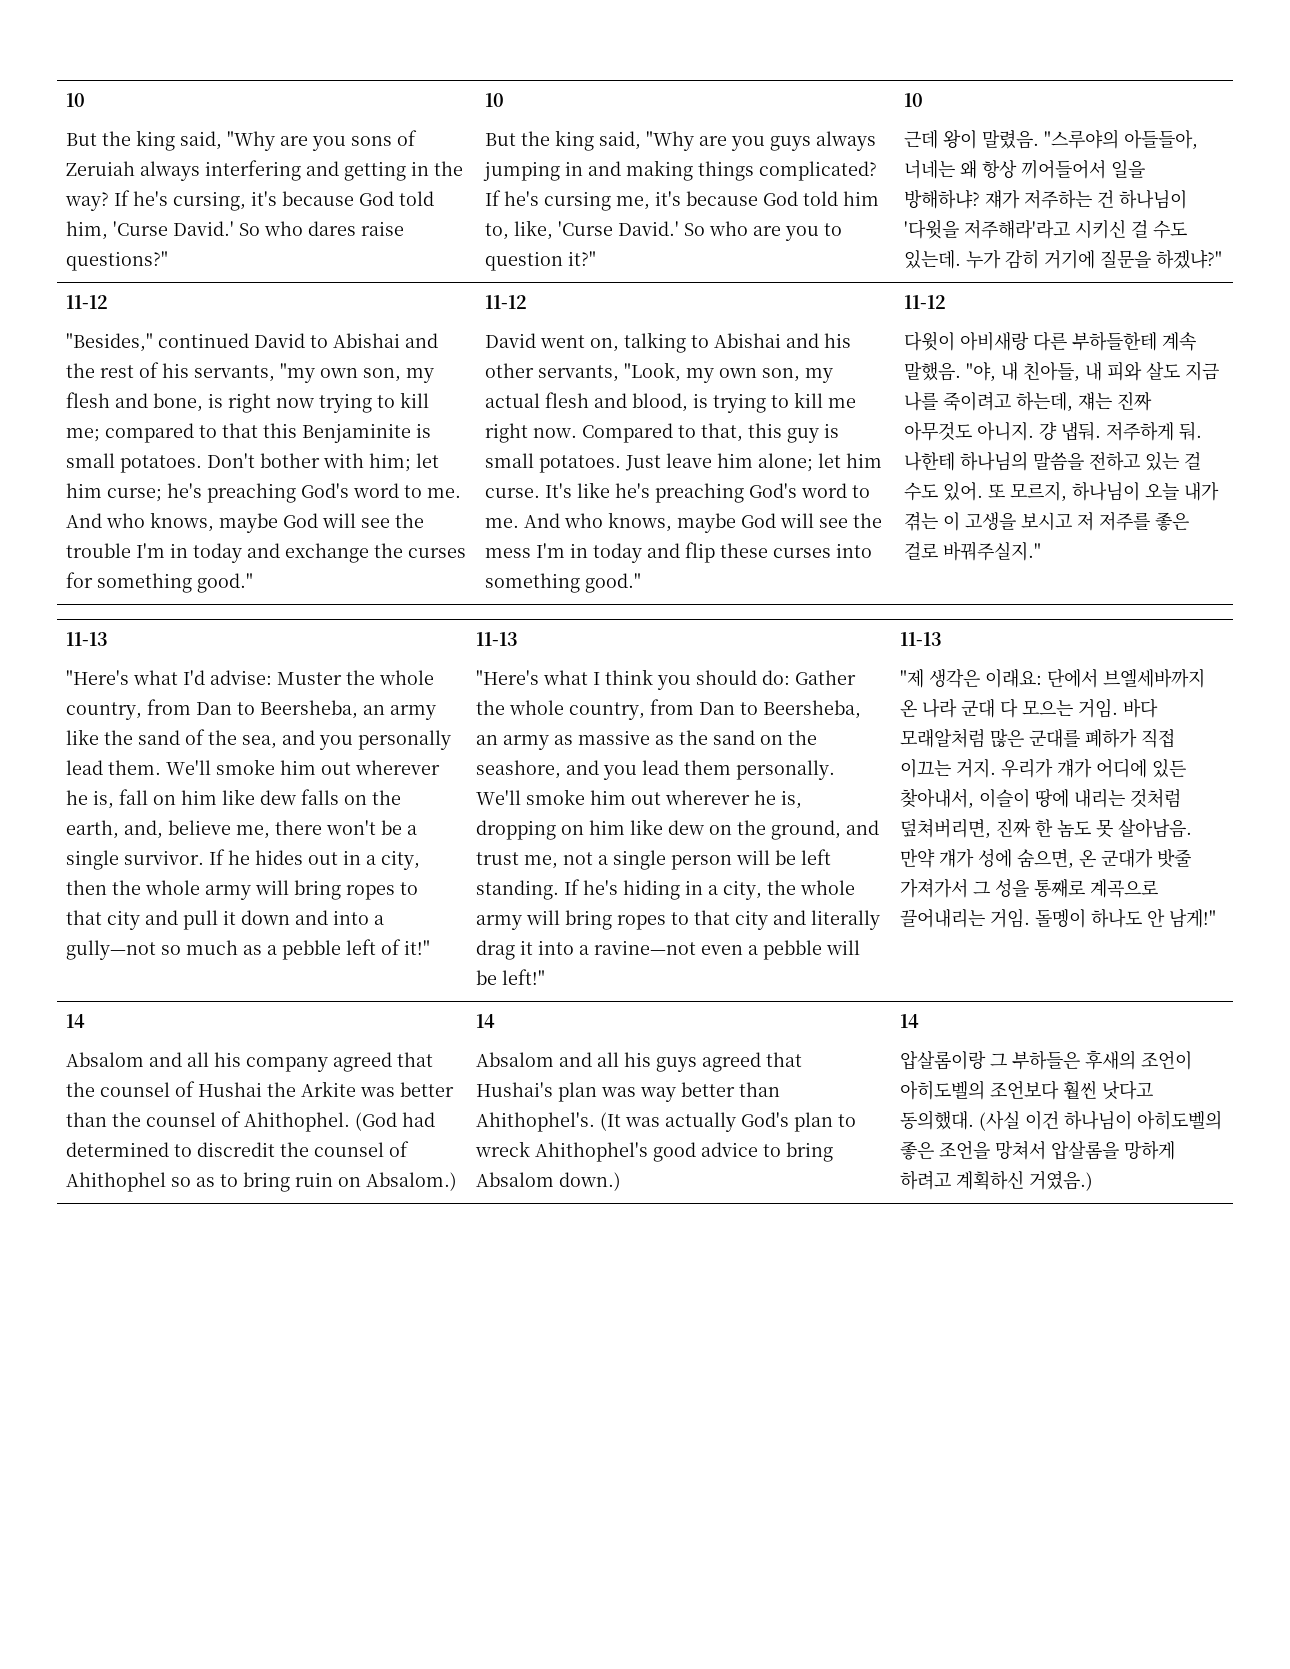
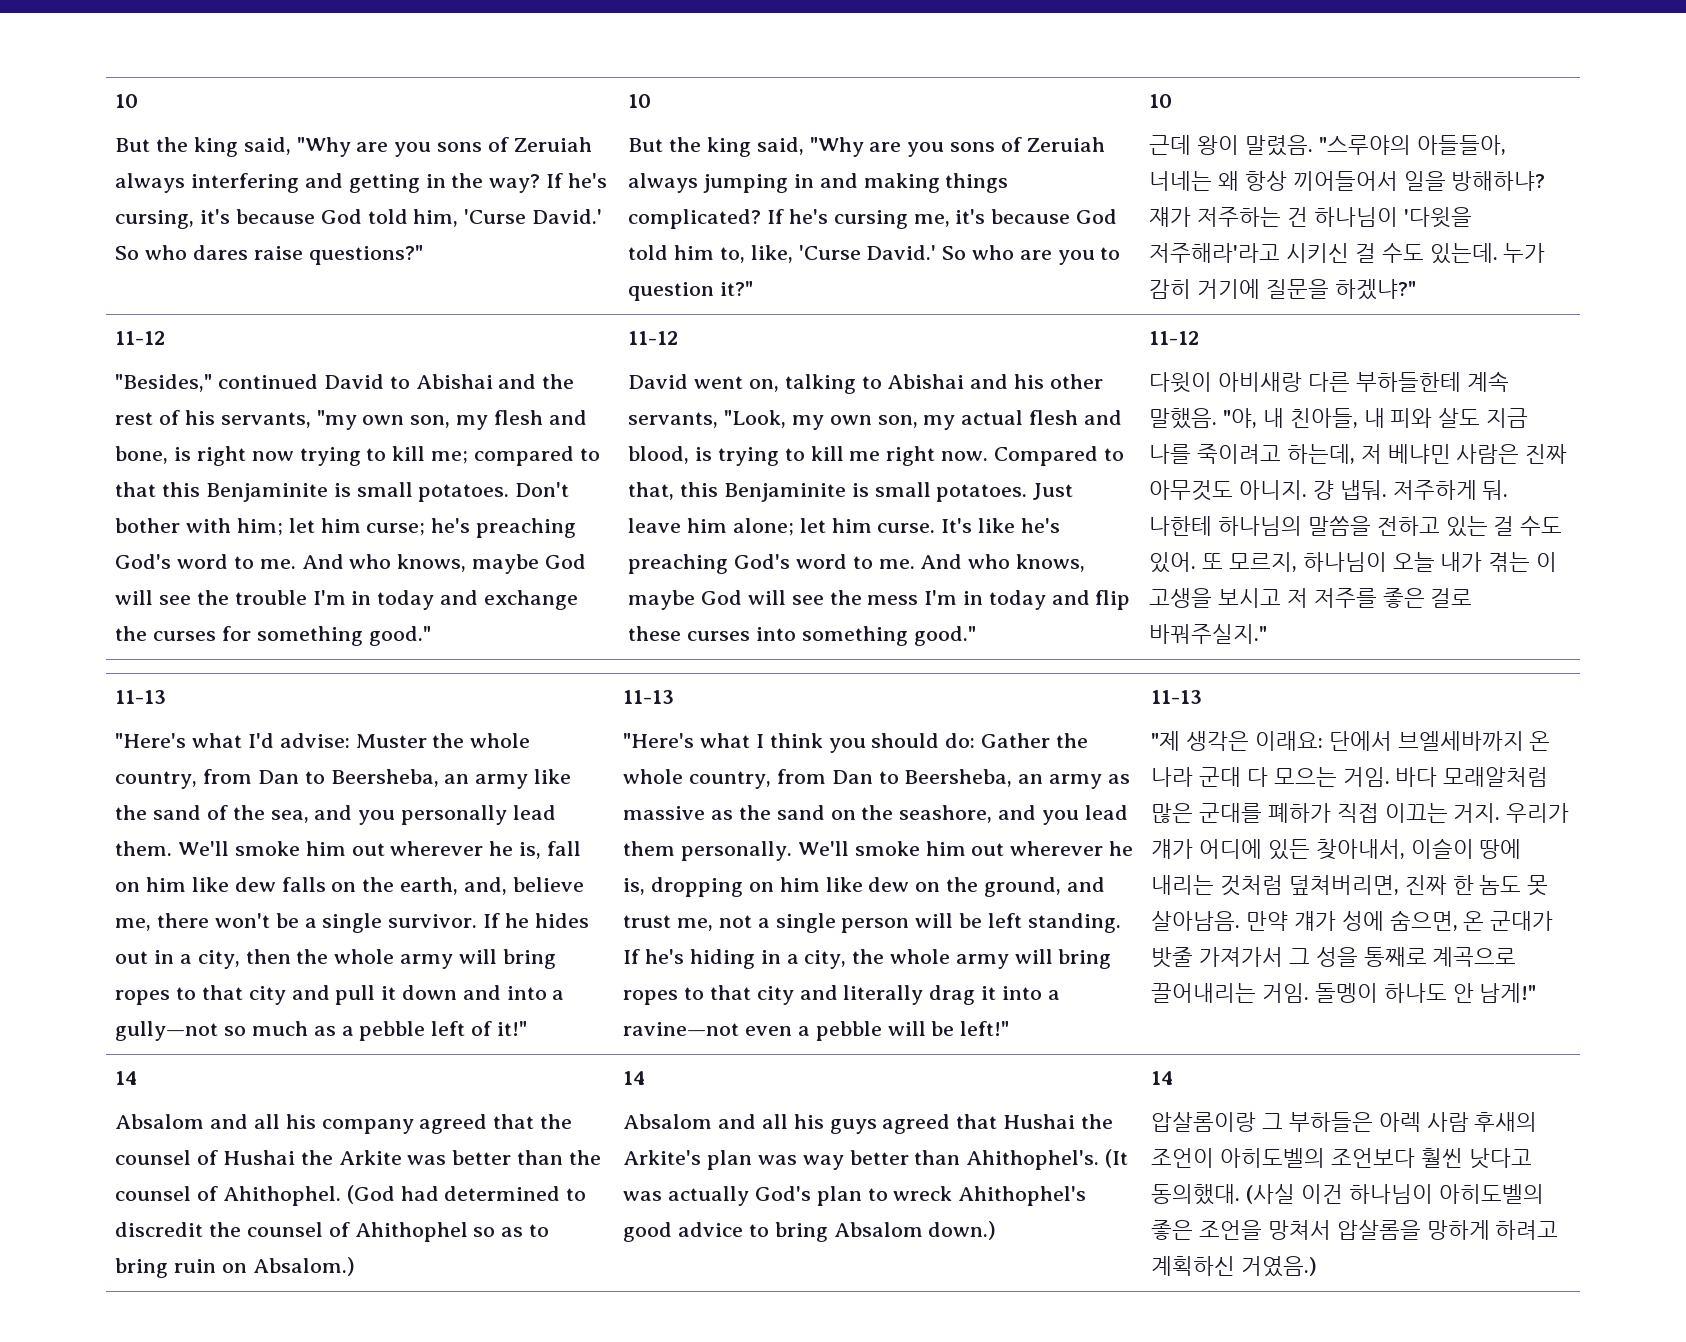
- But the king said, "Why are you guys always jumping in and making things complicated?
+ But the king said, "Why are you sons of Zeruiah always jumping in and making things complicated?
- Compared to that, this guy is small potatoes.
+ Compared to that, this Benjaminite is small potatoes.
- "야, 내 친아들, 내 피와 살도 지금 나를 죽이려고 하는데, 쟤는 진짜 아무것도 아니지.
+ "야, 내 친아들, 내 피와 살도 지금 나를 죽이려고 하는데, 저 베냐민 사람은 진짜 아무것도 아니지.
- Absalom and all his guys agreed that Hushai's plan was way better than Ahithophel's.
+ Absalom and all his guys agreed that Hushai the Arkite's plan was way better than Ahithophel's.
- 압살롬이랑 그 부하들은 후새의 조언이 아히도벨의 조언보다 훨씬 낫다고 동의했대.
+ 압살롬이랑 그 부하들은 아렉 사람 후새의 조언이 아히도벨의 조언보다 훨씬 낫다고 동의했대.

